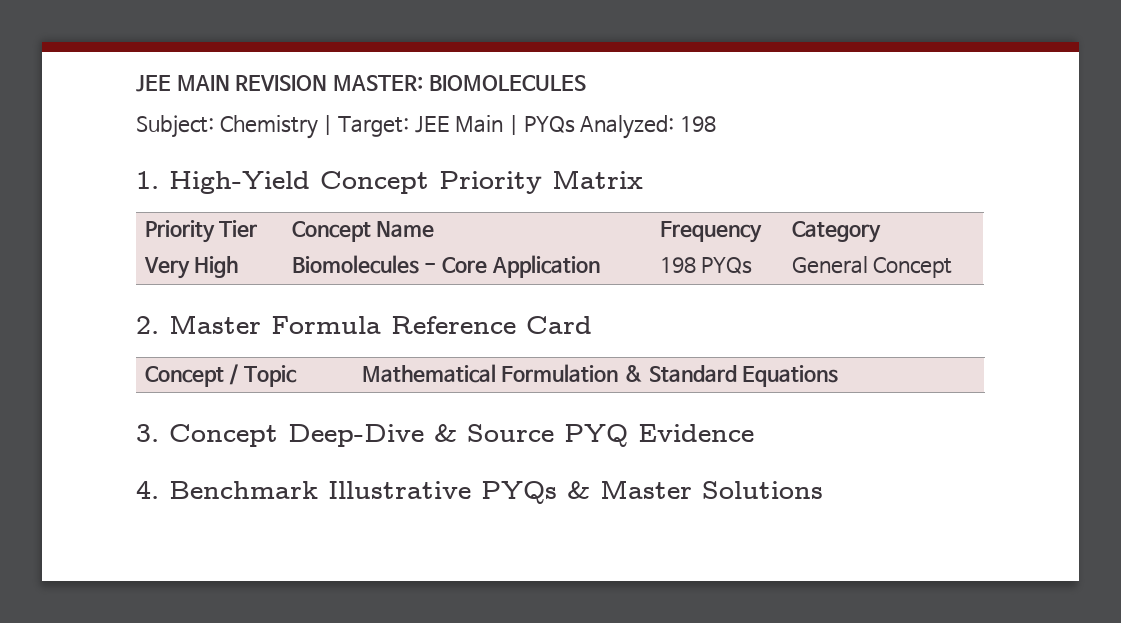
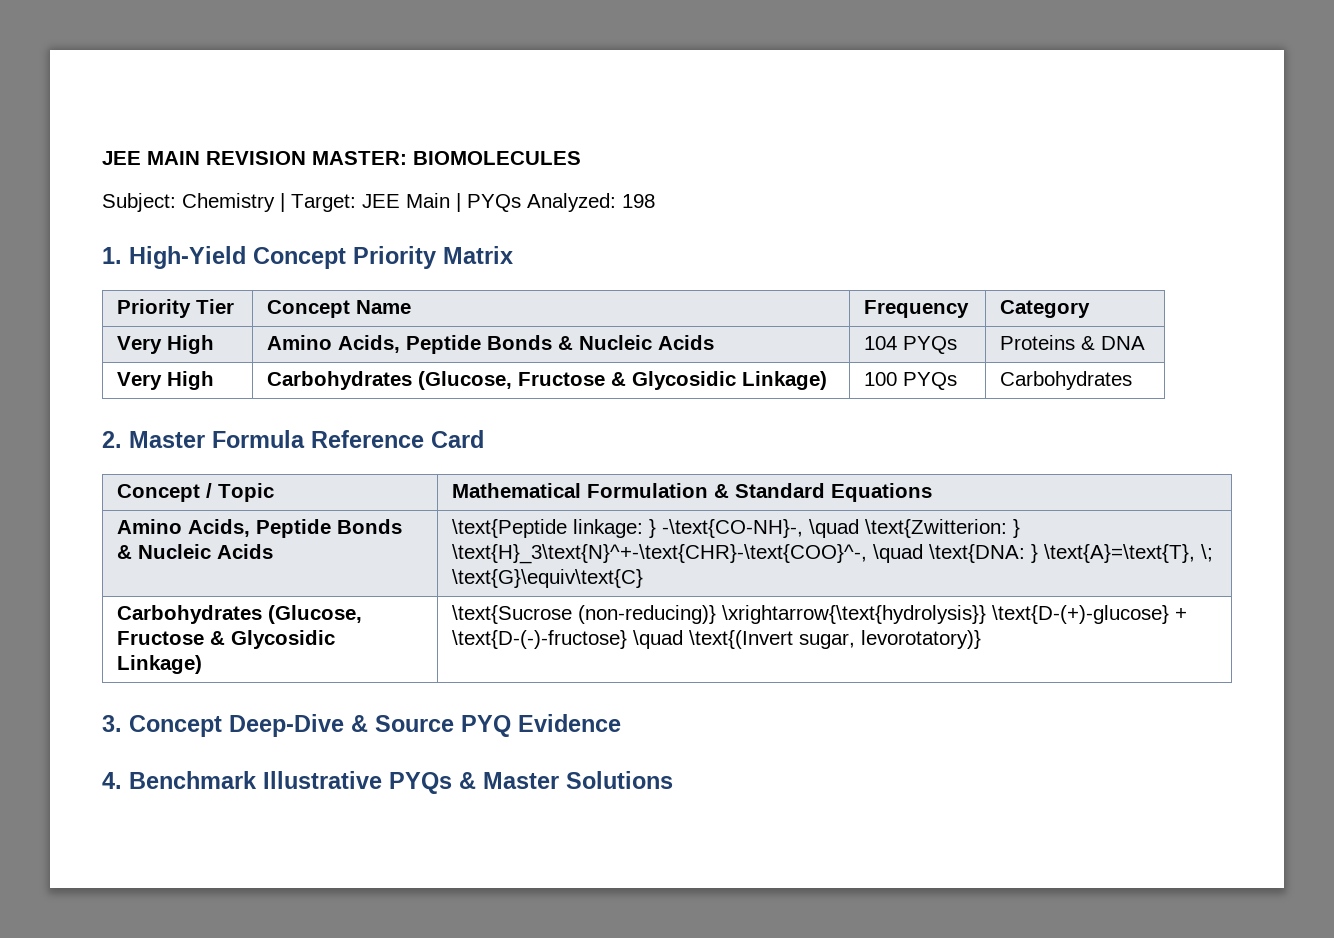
- Very High | Biomolecules - Core Application | 198 PYQs | General Concept
+ Very High | Amino Acids, Peptide Bonds & Nucleic Acids | 104 PYQs | Proteins & DNA
+ Very High | Carbohydrates (Glucose, Fructose & Glycosidic Linkage) | 100 PYQs | Carbohydrates
+ Amino Acids, Peptide Bonds & Nucleic Acids | \text{Peptide linkage: } -\text{CO-NH}-, \quad \text{Zwitterion: } \text{H}_3\text{N}^+-\text{CHR}-\text{COO}^-, \quad \text{DNA: } \text{A}=\text{T}, \; \text{G}\equiv\text{C}
+ Carbohydrates (Glucose, Fructose & Glycosidic Linkage) | \text{Sucrose (non-reducing)} \xrightarrow{\text{hydrolysis}} \text{D-(+)-glucose} + \text{D-(-)-fructose} \quad \text{(Invert sugar, levorotatory)}

